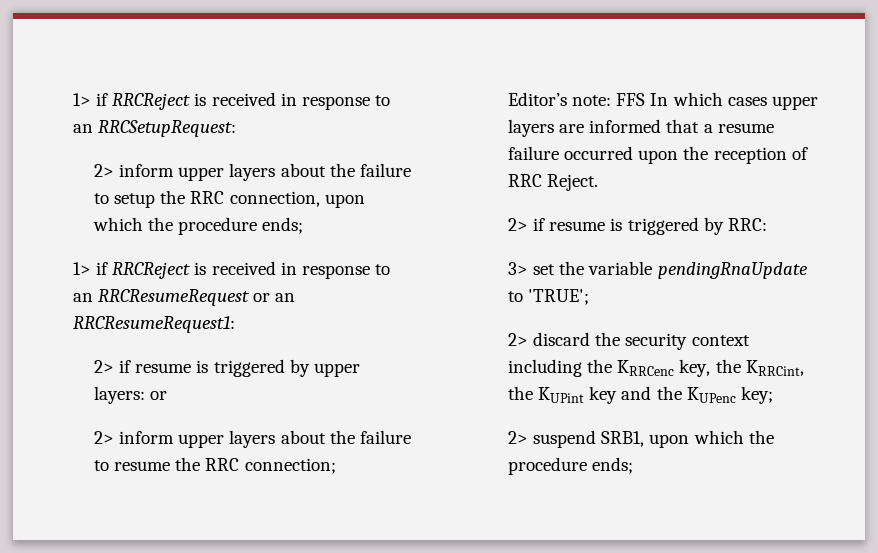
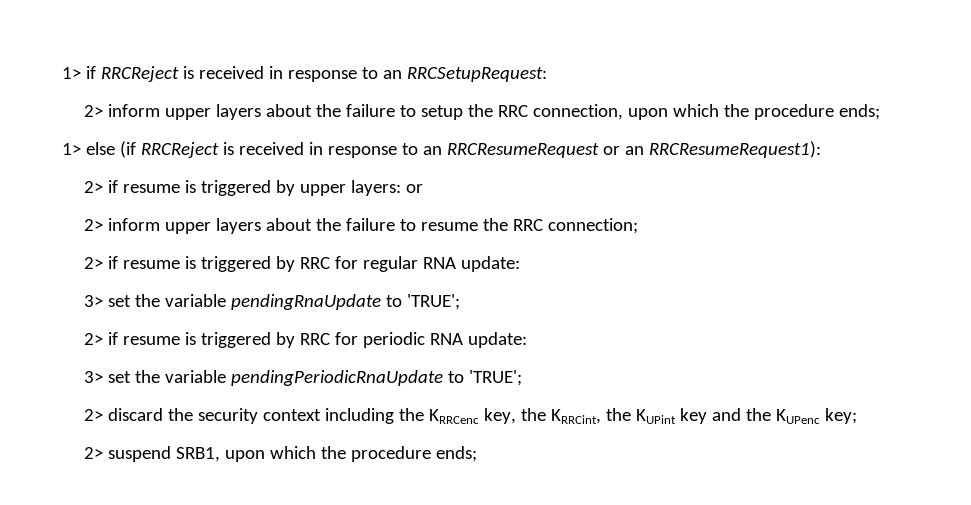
- 1> if RRCReject is received in response to an RRCResumeRequest or an RRCResumeRequest1:
+ 1> else (if RRCReject is received in response to an RRCResumeRequest or an RRCResumeRequest1):
- Editor’s note: FFS In which cases upper layers are informed that a resume failure occurred upon the reception of RRC Reject.
- 2> if resume is triggered by RRC:
+ 2> if resume is triggered by RRC for regular RNA update:
  3> set the variable pendingRnaUpdate to 'TRUE';
+ 2> if resume is triggered by RRC for periodic RNA update:
+ 3> set the variable pendingPeriodicRnaUpdate to 'TRUE';

